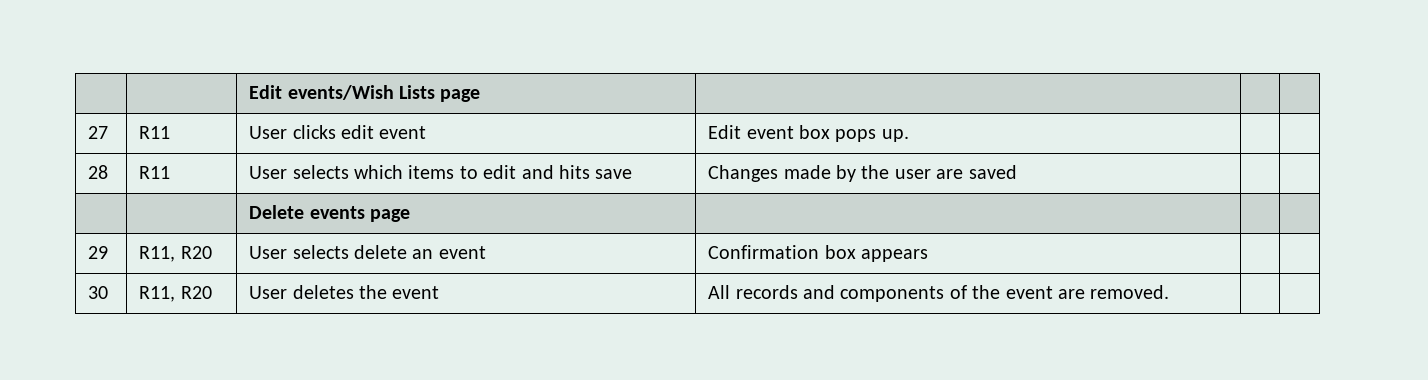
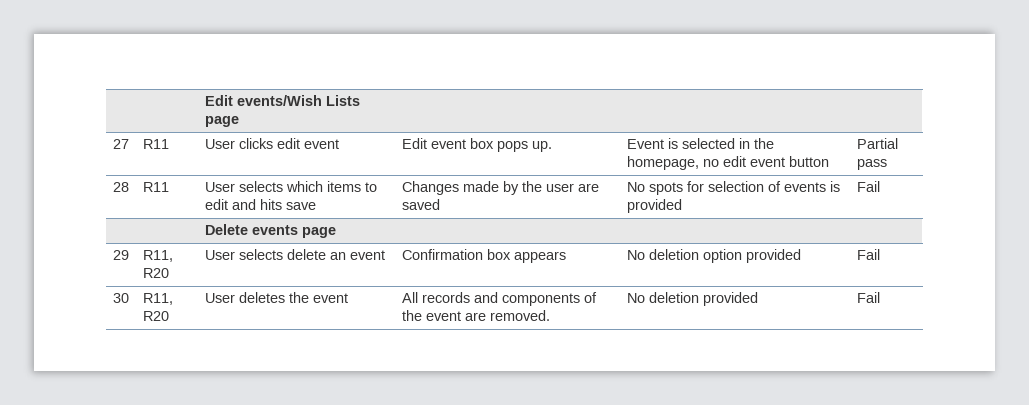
- 27 | R11 | User clicks edit event | Edit event box pops up. | |
+ 27 | R11 | User clicks edit event | Edit event box pops up. | Event is selected in the homepage, no edit event button | Partial pass
- 28 | R11 | User selects which items to edit and hits save | Changes made by the user are saved | |
+ 28 | R11 | User selects which items to edit and hits save | Changes made by the user are saved | No spots for selection of events is provided | Fail
- 29 | R11, R20 | User selects delete an event | Confirmation box appears | |
+ 29 | R11, R20 | User selects delete an event | Confirmation box appears | No deletion option provided | Fail
- 30 | R11, R20 | User deletes the event | All records and components of the event are removed. | |
+ 30 | R11, R20 | User deletes the event | All records and components of the event are removed. | No deletion provided | Fail

